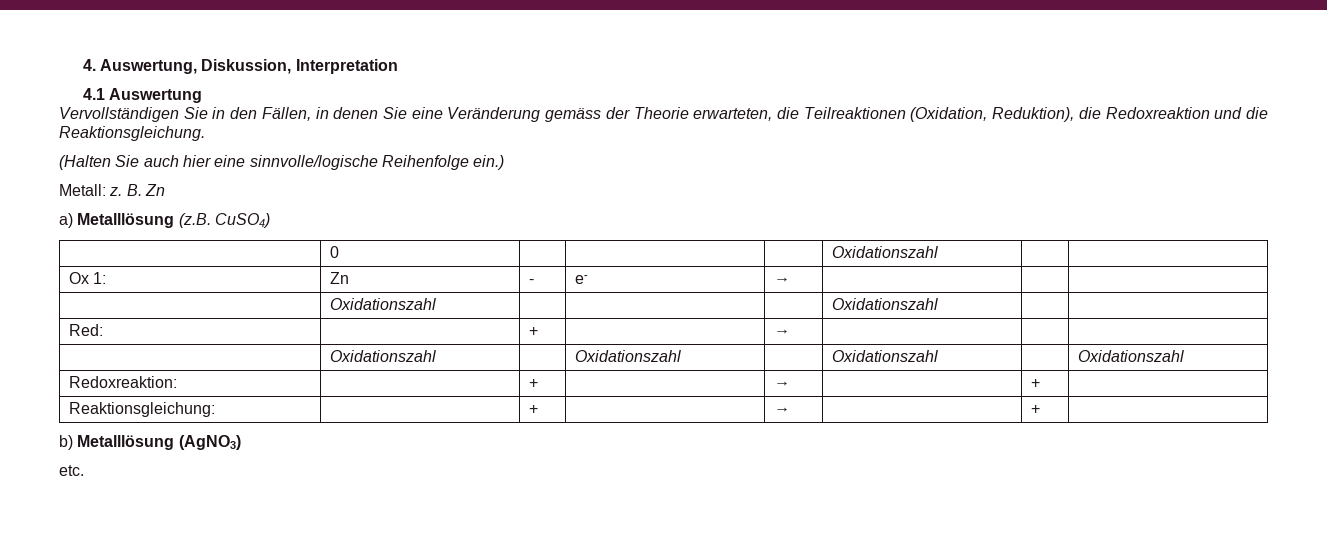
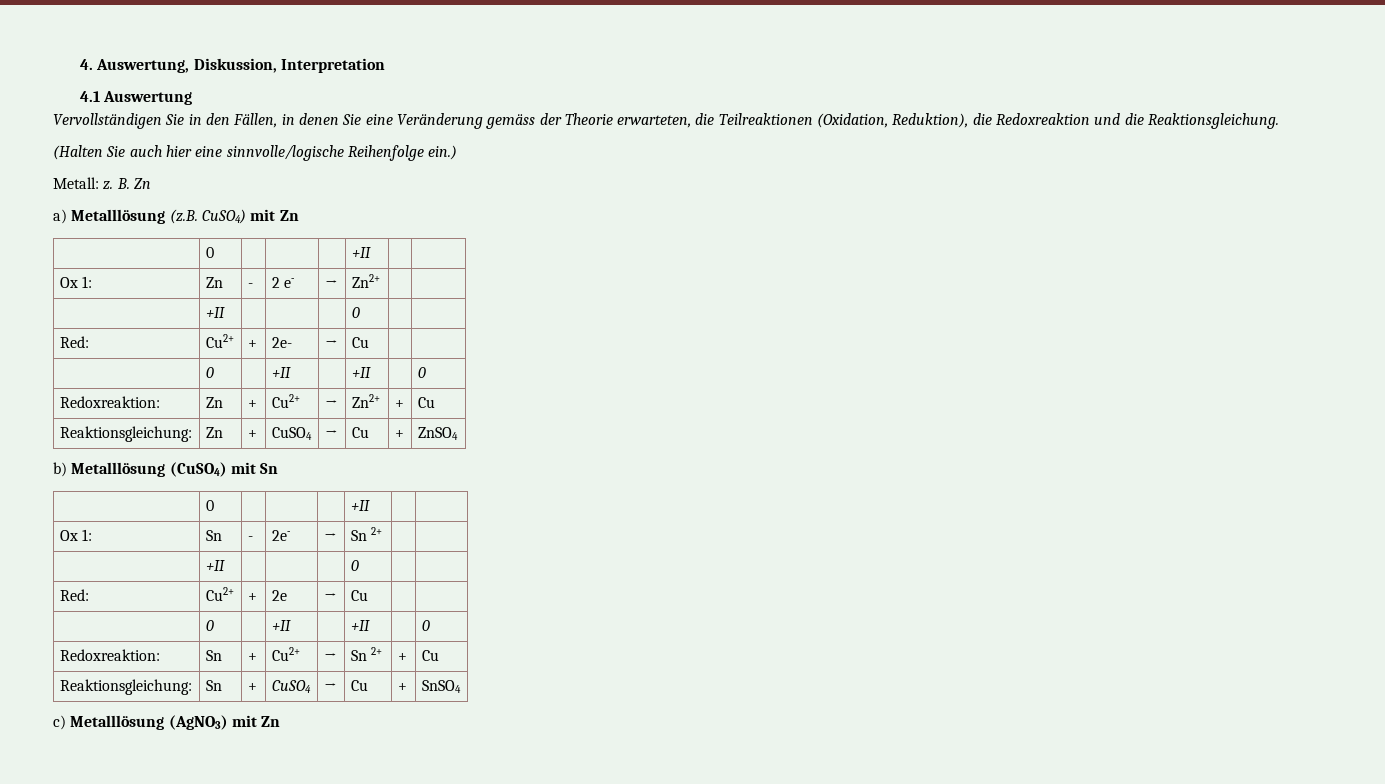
- a) Metalllösung (z.B. CuSO4)
- | 0 | | | | Oxidationszahl | |
+ a) Metalllösung (z.B. CuSO4) mit Zn
+ | 0 | | | | +II | |
- Ox 1: | Zn | - | e- | → | | |
- | Oxidationszahl | | | | Oxidationszahl | |
- Red: | | + | | → | | |
- | Oxidationszahl | | Oxidationszahl | | Oxidationszahl | | Oxidationszahl
- Redoxreaktion: | | + | | → | | + |
- Reaktionsgleichung: | | + | | → | | + |
+ Ox 1: | Zn | - | 2 e- | → | Zn2+ | |
+ | +II | | | | 0 | |
+ Red: | Cu2+ | + | 2e- | → | Cu | |
+ | 0 | | +II | | +II | | 0
+ Redoxreaktion: | Zn | + | Cu2+ | → | Zn2+ | + | Cu
+ Reaktionsgleichung: | Zn | + | CuSO4 | → | Cu | + | ZnSO4
- b) Metalllösung (AgNO3)
- etc.
+ b) Metalllösung (CuSO4) mit Sn
+ | 0 | | | | +II | |
+ Ox 1: | Sn | - | 2e- | → | Sn 2+ | |
+ | +II | | | | 0 | |
+ Red: | Cu2+ | + | 2e | → | Cu | |
+ | 0 | | +II | | +II | | 0
+ Redoxreaktion: | Sn | + | Cu2+ | → | Sn 2+ | + | Cu
+ Reaktionsgleichung: | Sn | + | CuSO4 | → | Cu | + | SnSO4
+ c) Metalllösung (AgNO3) mit Zn

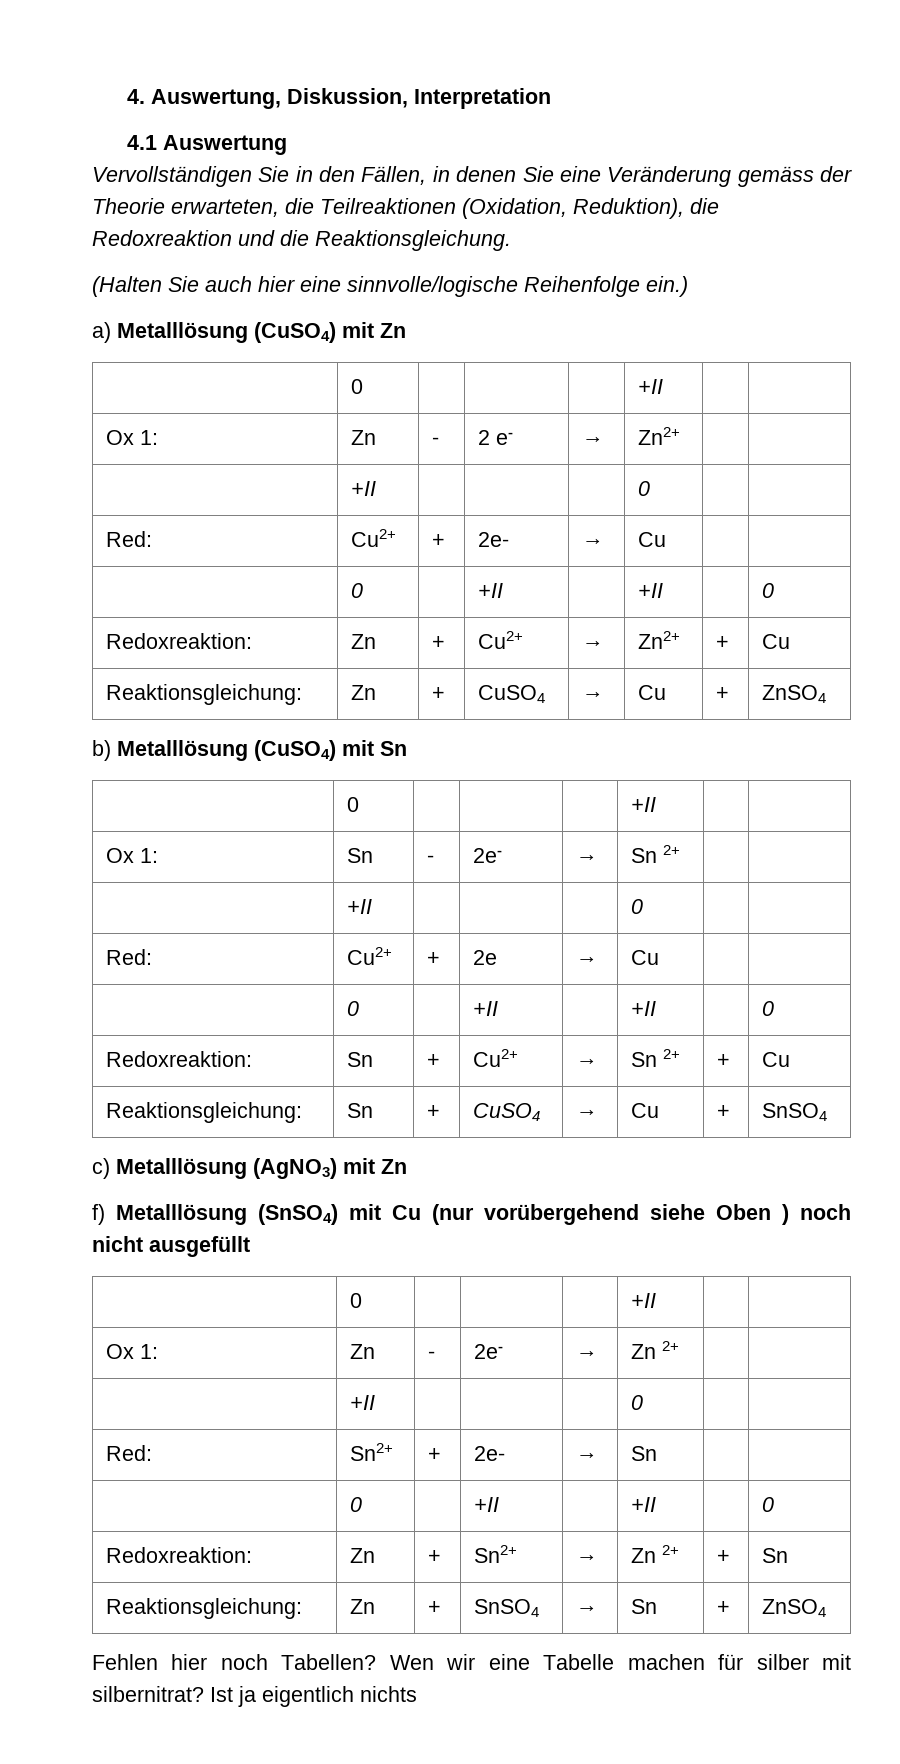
- Metall: z. B. Zn
- a) Metalllösung (z.B. CuSO4) mit Zn
+ a) Metalllösung (CuSO4) mit Zn
+ f) Metalllösung (SnSO4) mit Cu (nur vorübergehend siehe Oben ) noch nicht ausgefüllt
+ | 0 | | | | +II | |
+ Ox 1: | Zn | - | 2e- | → | Zn 2+ | |
+ | +II | | | | 0 | |
+ Red: | Sn2+ | + | 2e- | → | Sn | |
+ | 0 | | +II | | +II | | 0
+ Redoxreaktion: | Zn | + | Sn2+ | → | Zn 2+ | + | Sn
+ Reaktionsgleichung: | Zn | + | SnSO4 | → | Sn | + | ZnSO4
+ Fehlen hier noch Tabellen? Wen wir eine Tabelle machen für silber mit silbernitrat? Ist ja eigentlich nichts

